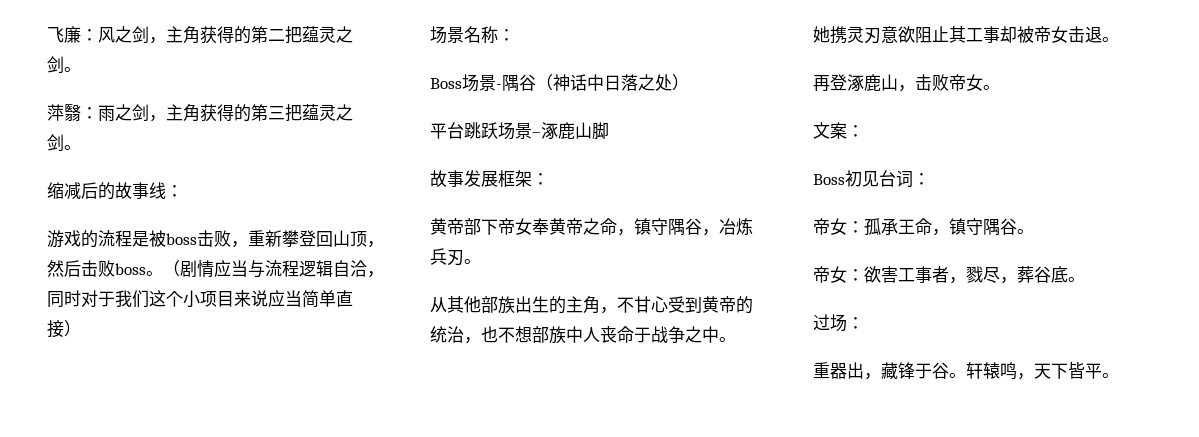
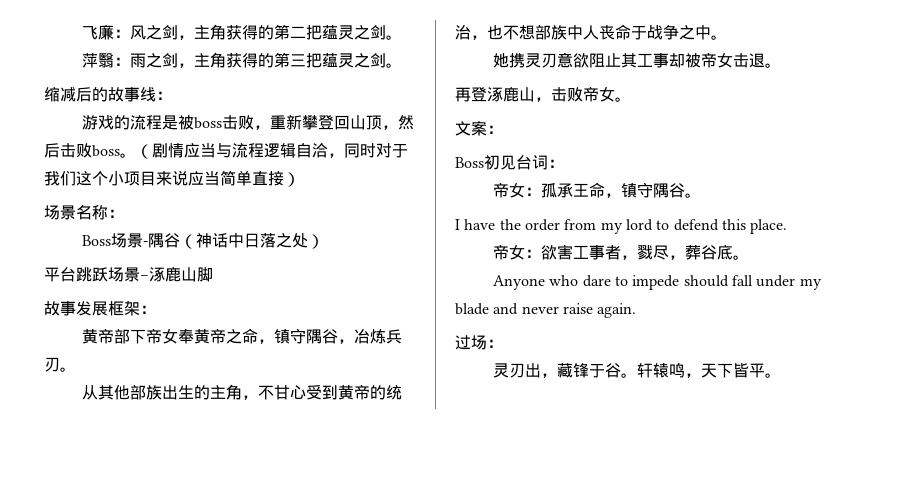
+ I have the order from my lord to defend this place.
+ Anyone who dare to impede should fall under my blade and never raise again.
- 重器出，藏锋于谷。
+ 灵刃出，藏锋于谷。

